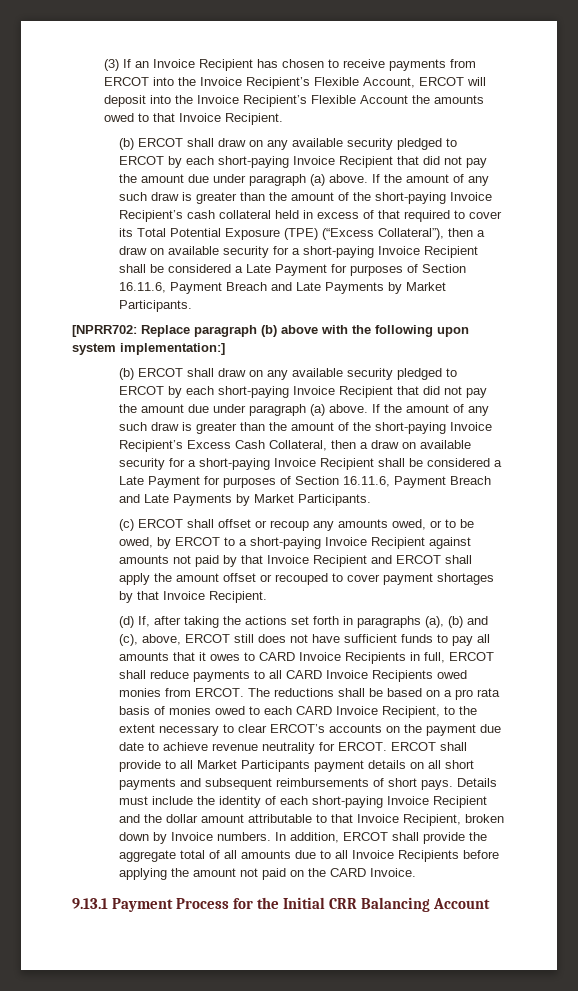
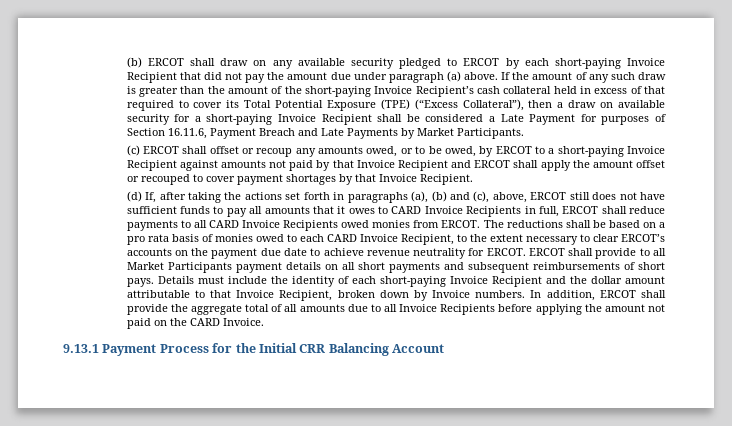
- (3) If an Invoice Recipient has chosen to receive payments from ERCOT into the Invoice Recipient’s Flexible Account, ERCOT will deposit into the Invoice Recipient’s Flexible Account the amounts owed to that Invoice Recipient.
- [NPRR702: Replace paragraph (b) above with the following upon system implementation:]
- (b) ERCOT shall draw on any available security pledged to ERCOT by each short-paying Invoice Recipient that did not pay the amount due under paragraph (a) above. If the amount of any such draw is greater than the amount of the short-paying Invoice Recipient’s Excess Cash Collateral, then a draw on available security for a short-paying Invoice Recipient shall be considered a Late Payment for purposes of Section 16.11.6, Payment Breach and Late Payments by Market Participants.

